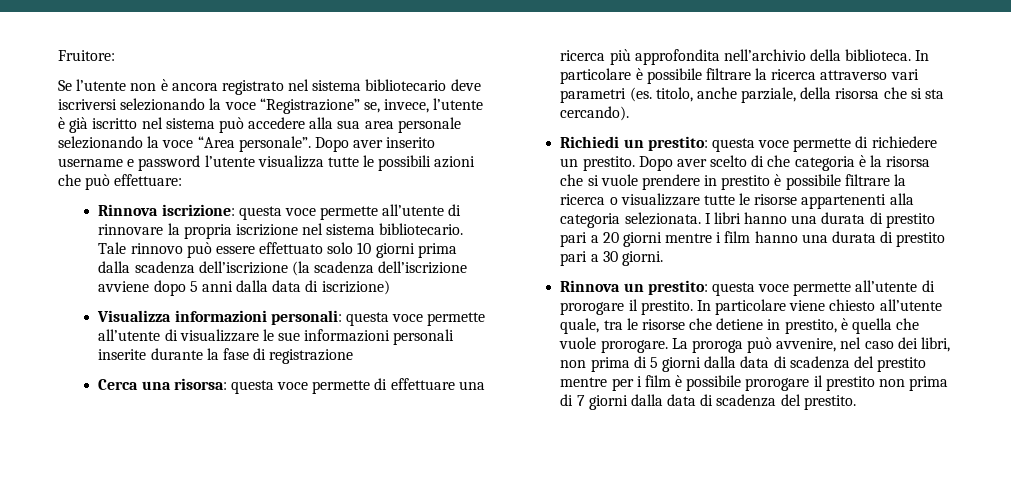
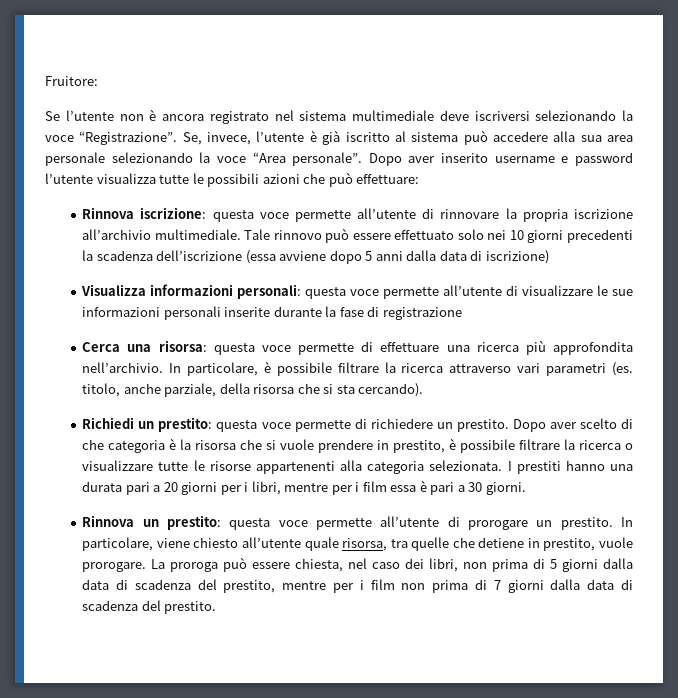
- Se l’utente non è ancora registrato nel sistema bibliotecario deve iscriversi selezionando la voce “Registrazione” se, invece, l’utente è già iscritto nel sistema può accedere alla sua area personale selezionando la voce “Area personale”.
+ Se l’utente non è ancora registrato nel sistema multimediale deve iscriversi selezionando la voce “Registrazione”. Se, invece, l’utente è già iscritto al sistema può accedere alla sua area personale selezionando la voce “Area personale”.
- Rinnova iscrizione: questa voce permette all’utente di rinnovare la propria iscrizione nel sistema bibliotecario.
+ Rinnova iscrizione: questa voce permette all’utente di rinnovare la propria iscrizione all’archivio multimediale.
- Tale rinnovo può essere effettuato solo 10 giorni prima dalla scadenza dell’iscrizione (la scadenza dell’iscrizione avviene dopo 5 anni dalla data di iscrizione)
+ Tale rinnovo può essere effettuato solo nei 10 giorni precedenti la scadenza dell’iscrizione (essa avviene dopo 5 anni dalla data di iscrizione)
- Cerca una risorsa: questa voce permette di effettuare una ricerca più approfondita nell’archivio della biblioteca. In particolare è possibile filtrare la ricerca attraverso vari parametri (es. titolo, anche parziale, della risorsa che si sta cercando).
+ Cerca una risorsa: questa voce permette di effettuare una ricerca più approfondita nell’archivio. In particolare, è possibile filtrare la ricerca attraverso vari parametri (es. titolo, anche parziale, della risorsa che si sta cercando).
- Dopo aver scelto di che categoria è la risorsa che si vuole prendere in prestito è possibile filtrare la ricerca o visualizzare tutte le risorse appartenenti alla categoria selezionata.
+ Dopo aver scelto di che categoria è la risorsa che si vuole prendere in prestito, è possibile filtrare la ricerca o visualizzare tutte le risorse appartenenti alla categoria selezionata.
- I libri hanno una durata di prestito pari a 20 giorni mentre i film hanno una durata di prestito pari a 30 giorni.
+ I prestiti hanno una durata pari a 20 giorni per i libri, mentre per i film essa è pari a 30 giorni.
- Rinnova un prestito: questa voce permette all’utente di prorogare il prestito.
+ Rinnova un prestito: questa voce permette all’utente di prorogare un prestito.
- In particolare viene chiesto all’utente quale, tra le risorse che detiene in prestito, è quella che vuole prorogare.
+ In particolare, viene chiesto all’utente quale risorsa, tra quelle che detiene in prestito, vuole prorogare.
- La proroga può avvenire, nel caso dei libri, non prima di 5 giorni dalla data di scadenza del prestito mentre per i film è possibile prorogare il prestito non prima di 7 giorni dalla data di scadenza del prestito.
+ La proroga può essere chiesta, nel caso dei libri, non prima di 5 giorni dalla data di scadenza del prestito, mentre per i film non prima di 7 giorni dalla data di scadenza del prestito.

